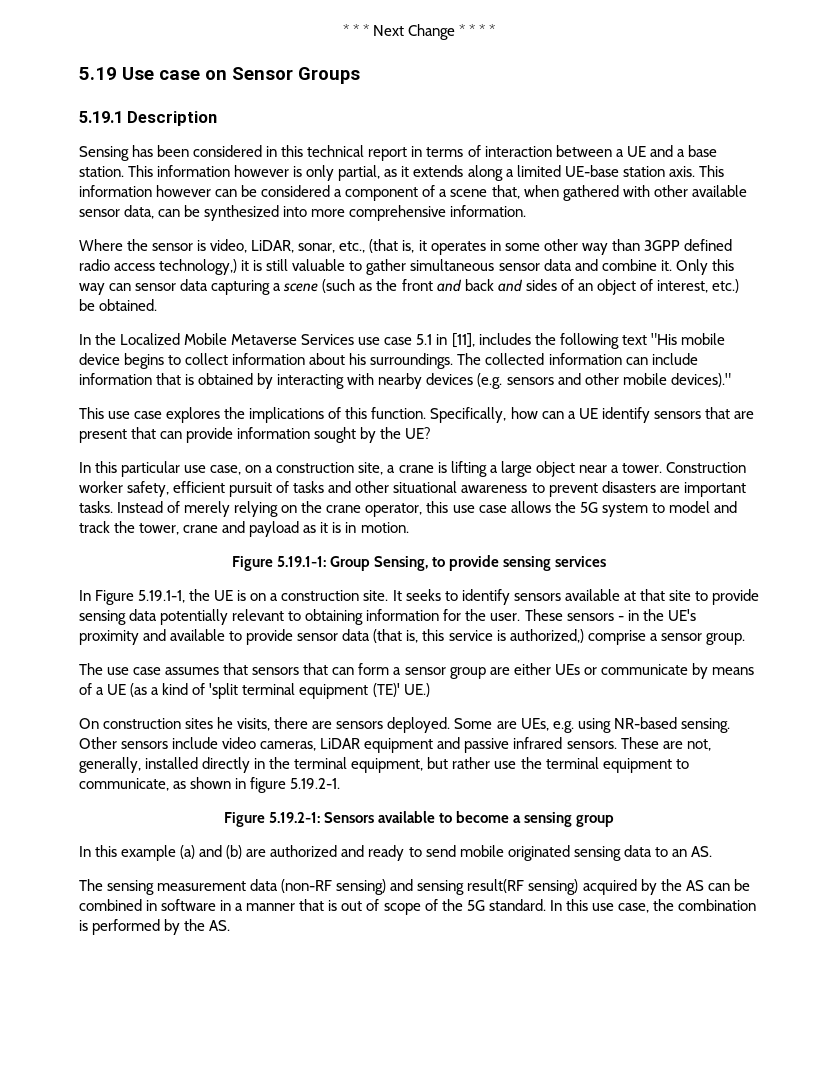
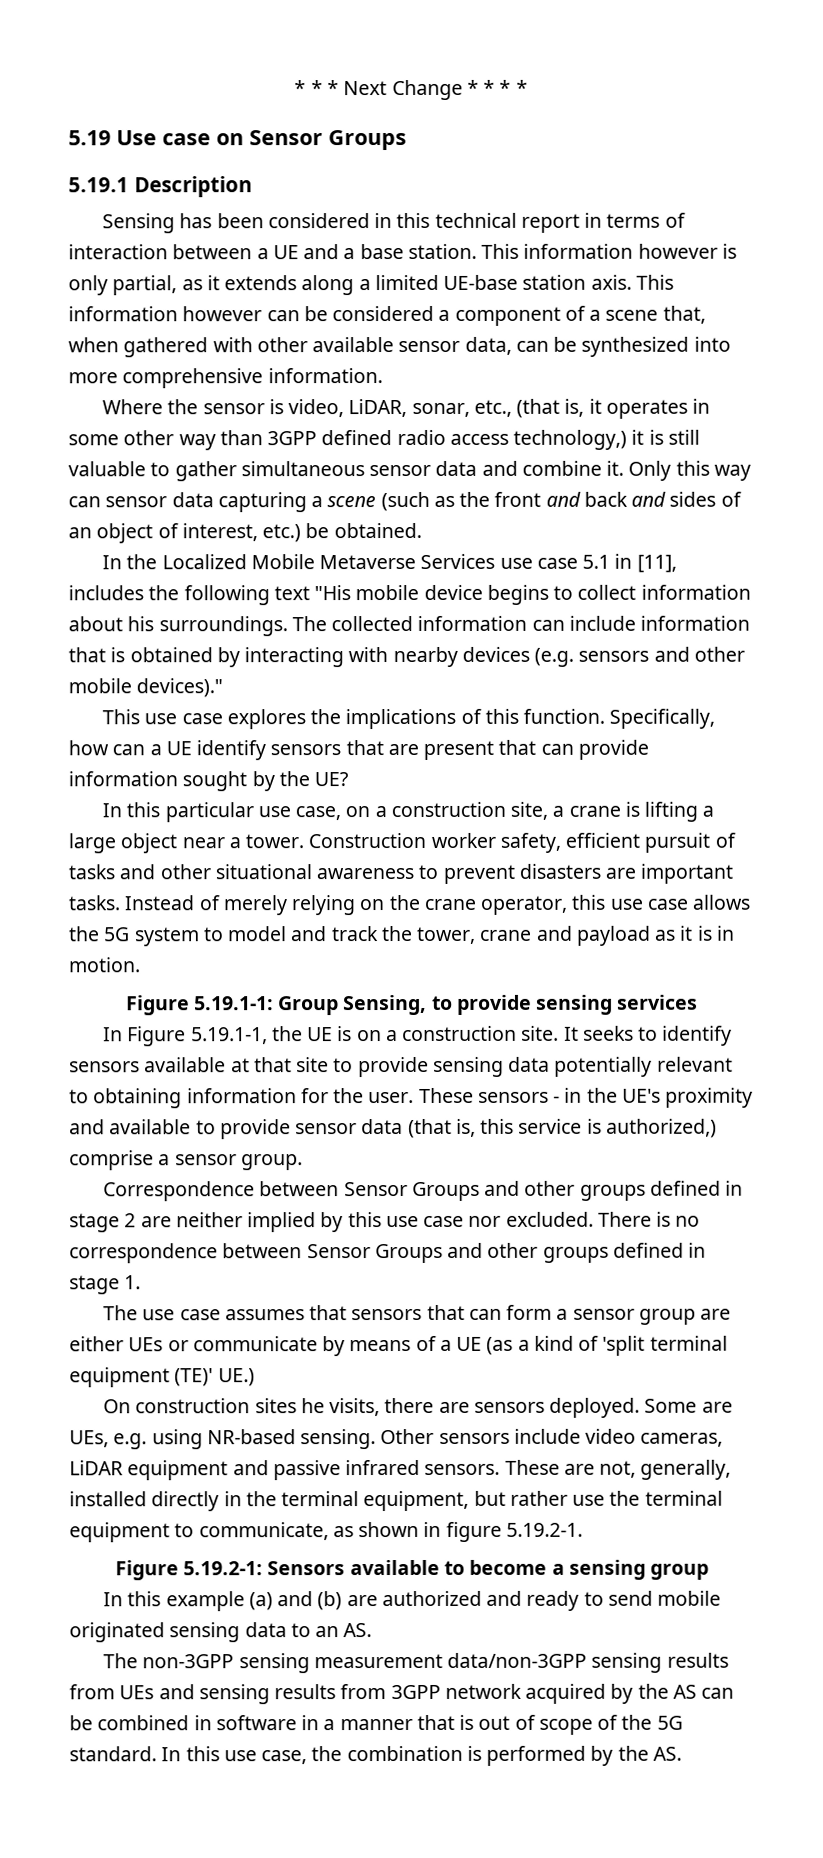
+ Correspondence between Sensor Groups and other groups defined in stage 2 are neither implied by this use case nor excluded. There is no correspondence between Sensor Groups and other groups defined in stage 1.
- The sensing measurement data (non-RF sensing) and sensing result(RF sensing) acquired by the AS can be combined in software in a manner that is out of scope of the 5G standard.
+ The non-3GPP sensing measurement data/non-3GPP sensing results from UEs and sensing results from 3GPP network acquired by the AS can be combined in software in a manner that is out of scope of the 5G standard.

